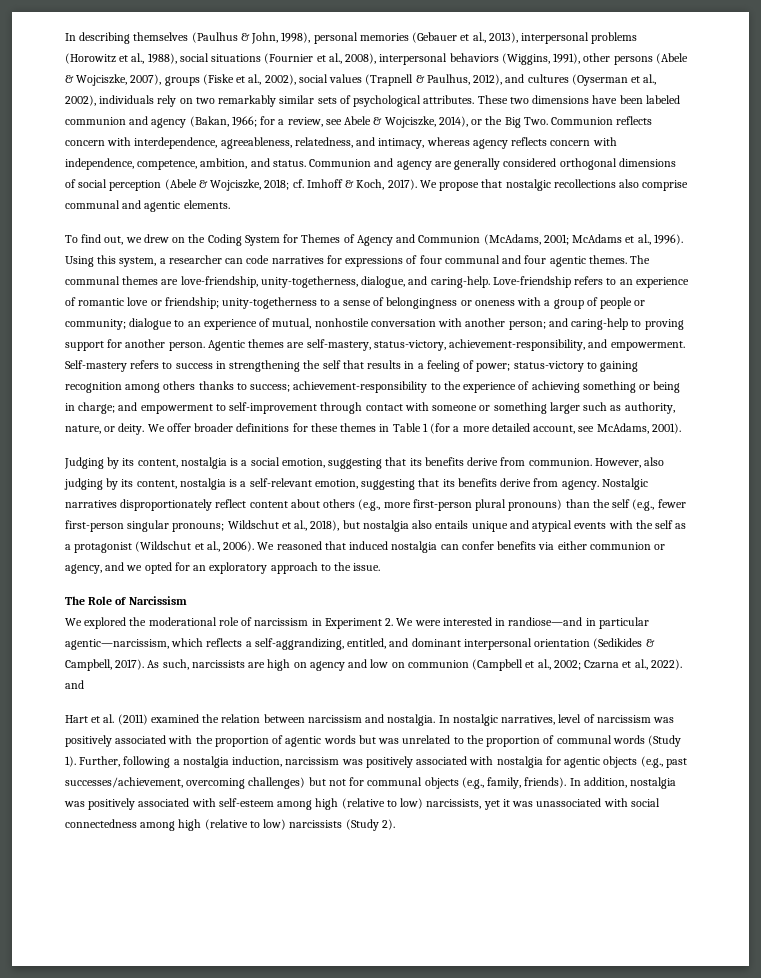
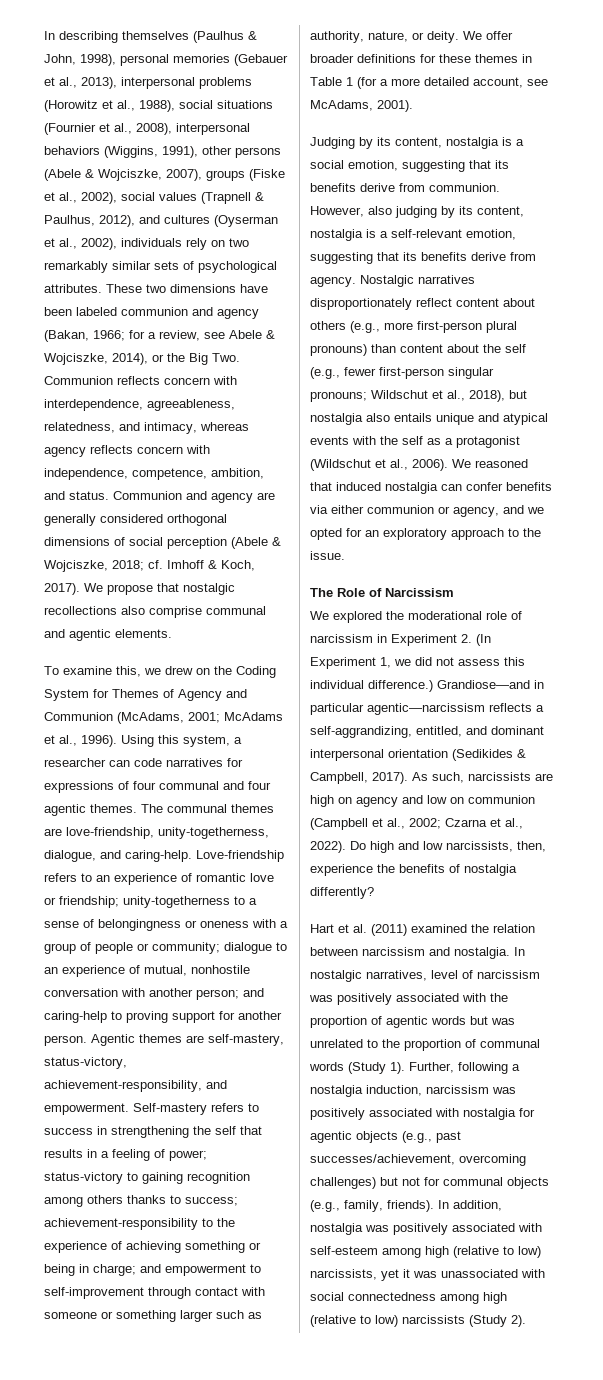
- To find out, we drew on the Coding System for Themes of Agency and Communion (McAdams, 2001; McAdams et al., 1996).
+ To examine this, we drew on the Coding System for Themes of Agency and Communion (McAdams, 2001; McAdams et al., 1996).
- Nostalgic narratives disproportionately reflect content about others (e.g., more first-person plural pronouns) than the self (e.g., fewer first-person singular pronouns; Wildschut et al., 2018), but nostalgia also entails unique and atypical events with the self as a protagonist (Wildschut et al., 2006).
+ Nostalgic narratives disproportionately reflect content about others (e.g., more first-person plural pronouns) than content about the self (e.g., fewer first-person singular pronouns; Wildschut et al., 2018), but nostalgia also entails unique and atypical events with the self as a protagonist (Wildschut et al., 2006).
- We explored the moderational role of narcissism in Experiment 2. We were interested in randiose—and in particular agentic—narcissism, which reflects a self-aggrandizing, entitled, and dominant interpersonal orientation (Sedikides & Campbell, 2017).
+ We explored the moderational role of narcissism in Experiment 2. (In Experiment 1, we did not assess this individual difference.) Grandiose—and in particular agentic—narcissism reflects a self-aggrandizing, entitled, and dominant interpersonal orientation (Sedikides & Campbell, 2017).
- As such, narcissists are high on agency and low on communion (Campbell et al., 2002; Czarna et al., 2022). and
+ As such, narcissists are high on agency and low on communion (Campbell et al., 2002; Czarna et al., 2022). Do high and low narcissists, then, experience the benefits of nostalgia differently?

